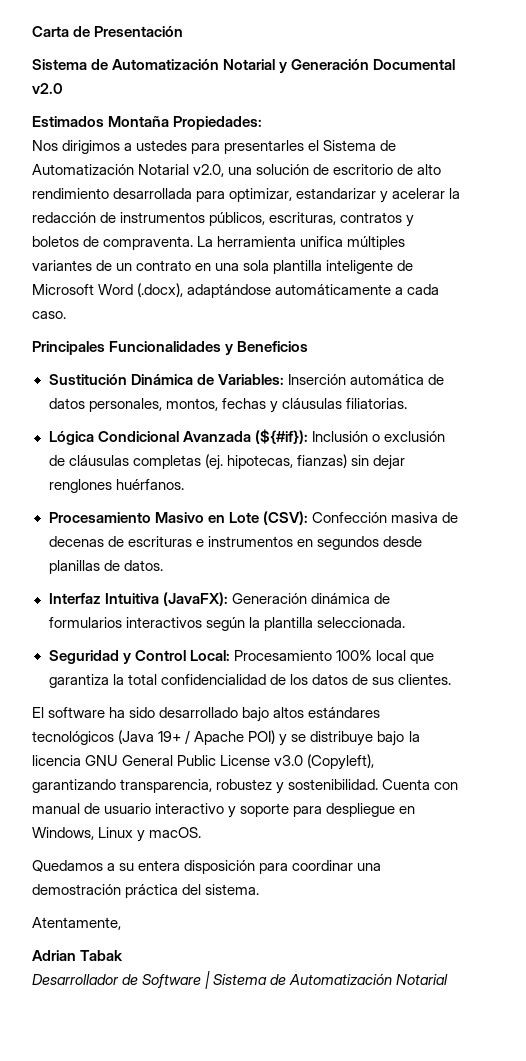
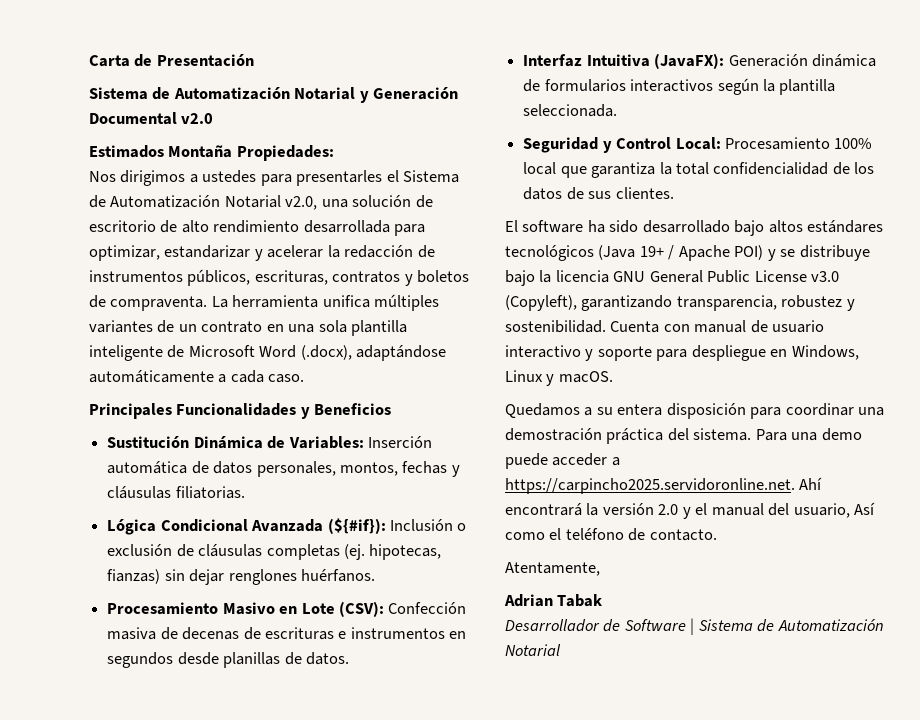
+ Para una demo puede acceder a https://carpincho2025.servidoronline.net. Ahí encontrará la versión 2.0 y el manual del usuario, Así como el teléfono de contacto.

